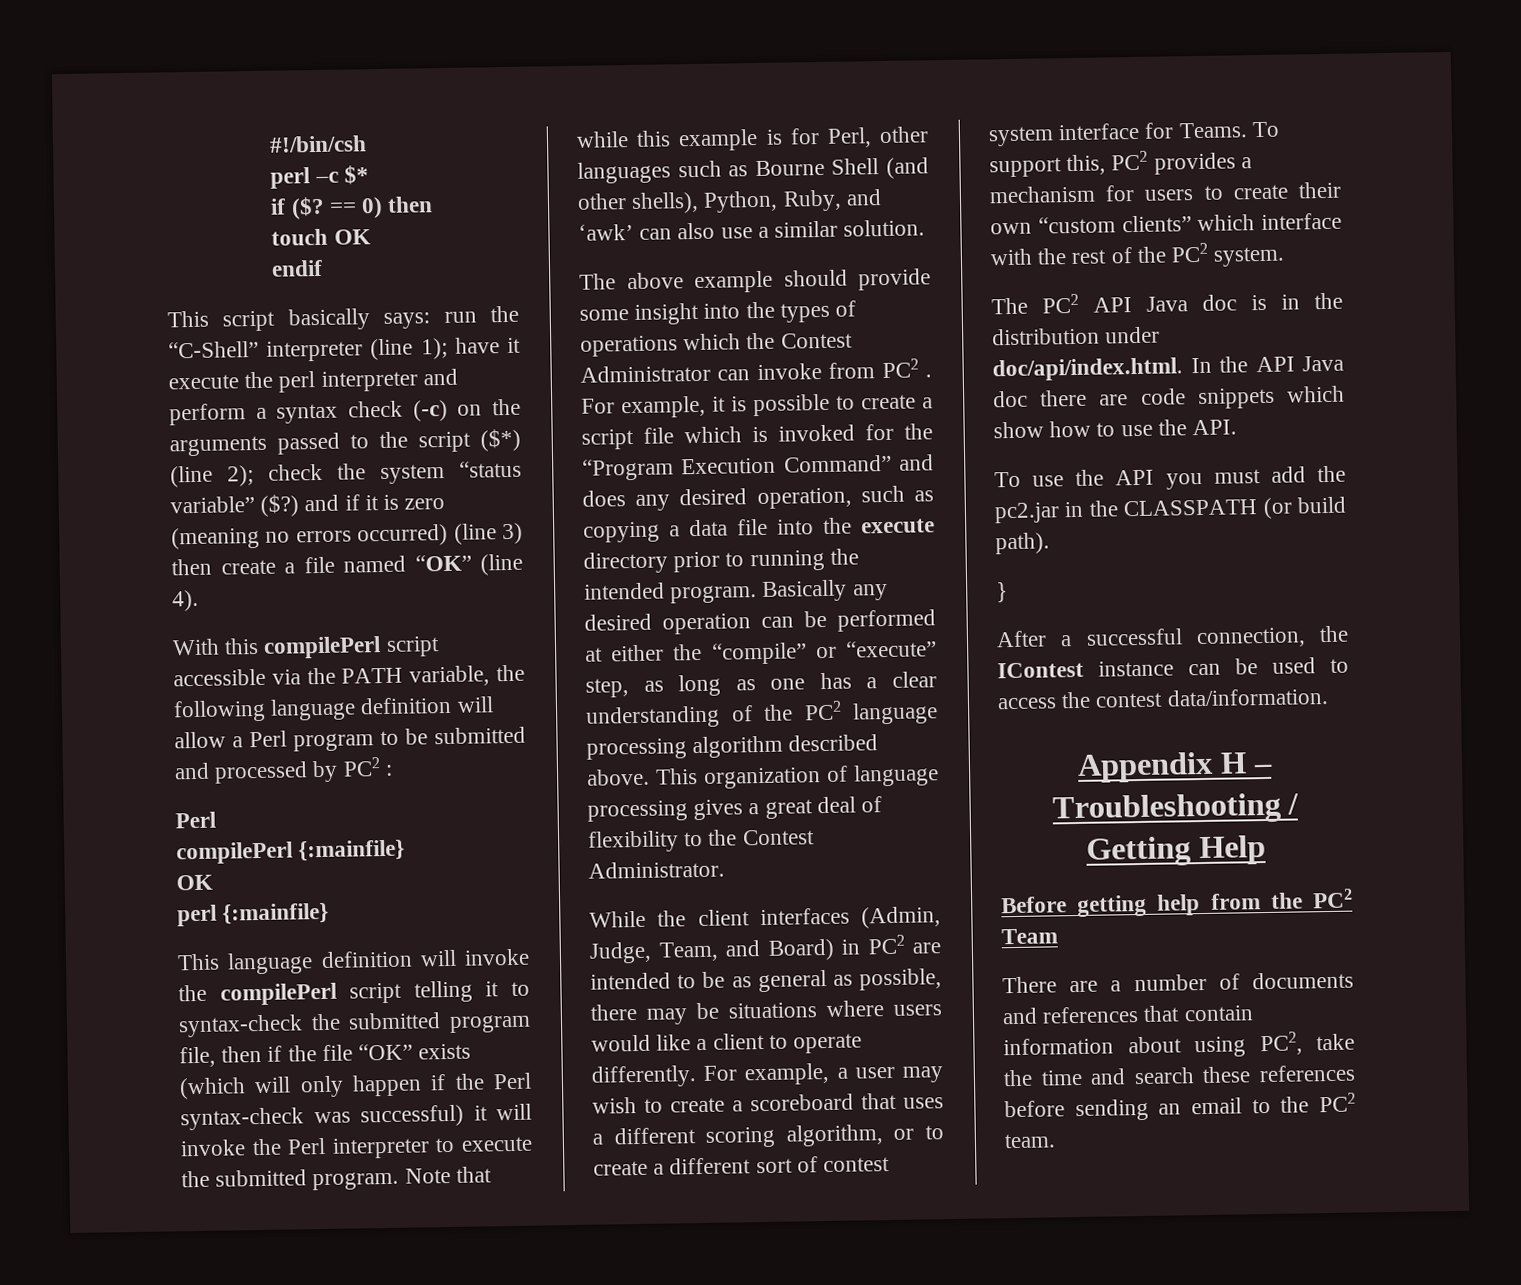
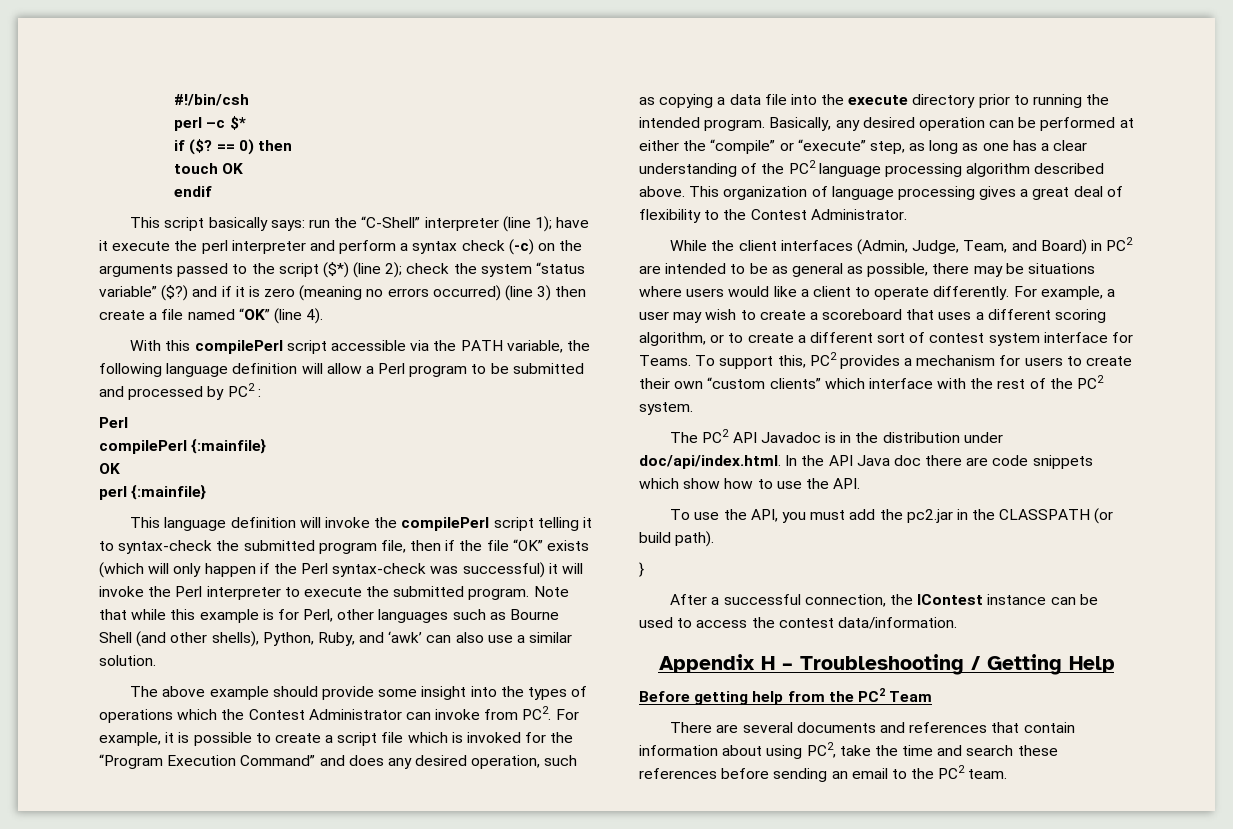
- The above example should provide some insight into the types of operations which the Contest Administrator can invoke from PC2 . For example, it is possible to create a script file which is invoked for the “Program Execution Command” and does any desired operation, such as copying a data file into the execute directory prior to running the intended program.
+ The above example should provide some insight into the types of operations which the Contest Administrator can invoke from PC2. For example, it is possible to create a script file which is invoked for the “Program Execution Command” and does any desired operation, such as copying a data file into the execute directory prior to running the intended program.
- Basically any desired operation can be performed at either the “compile” or “execute” step, as long as one has a clear understanding of the PC2 language processing algorithm described above.
+ Basically, any desired operation can be performed at either the “compile” or “execute” step, as long as one has a clear understanding of the PC2 language processing algorithm described above.
- The PC2 API Java doc is in the distribution under doc/api/index.html. In the API Java doc there are code snippets which show how to use the API.
+ The PC2 API Javadoc is in the distribution under doc/api/index.html. In the API Java doc there are code snippets which show how to use the API.
- To use the API you must add the pc2.jar in the CLASSPATH (or build path).
+ To use the API, you must add the pc2.jar in the CLASSPATH (or build path).
- There are a number of documents and references that contain information about using PC2, take the time and search these references before sending an email to the PC2 team.
+ There are several documents and references that contain information about using PC2, take the time and search these references before sending an email to the PC2 team.

